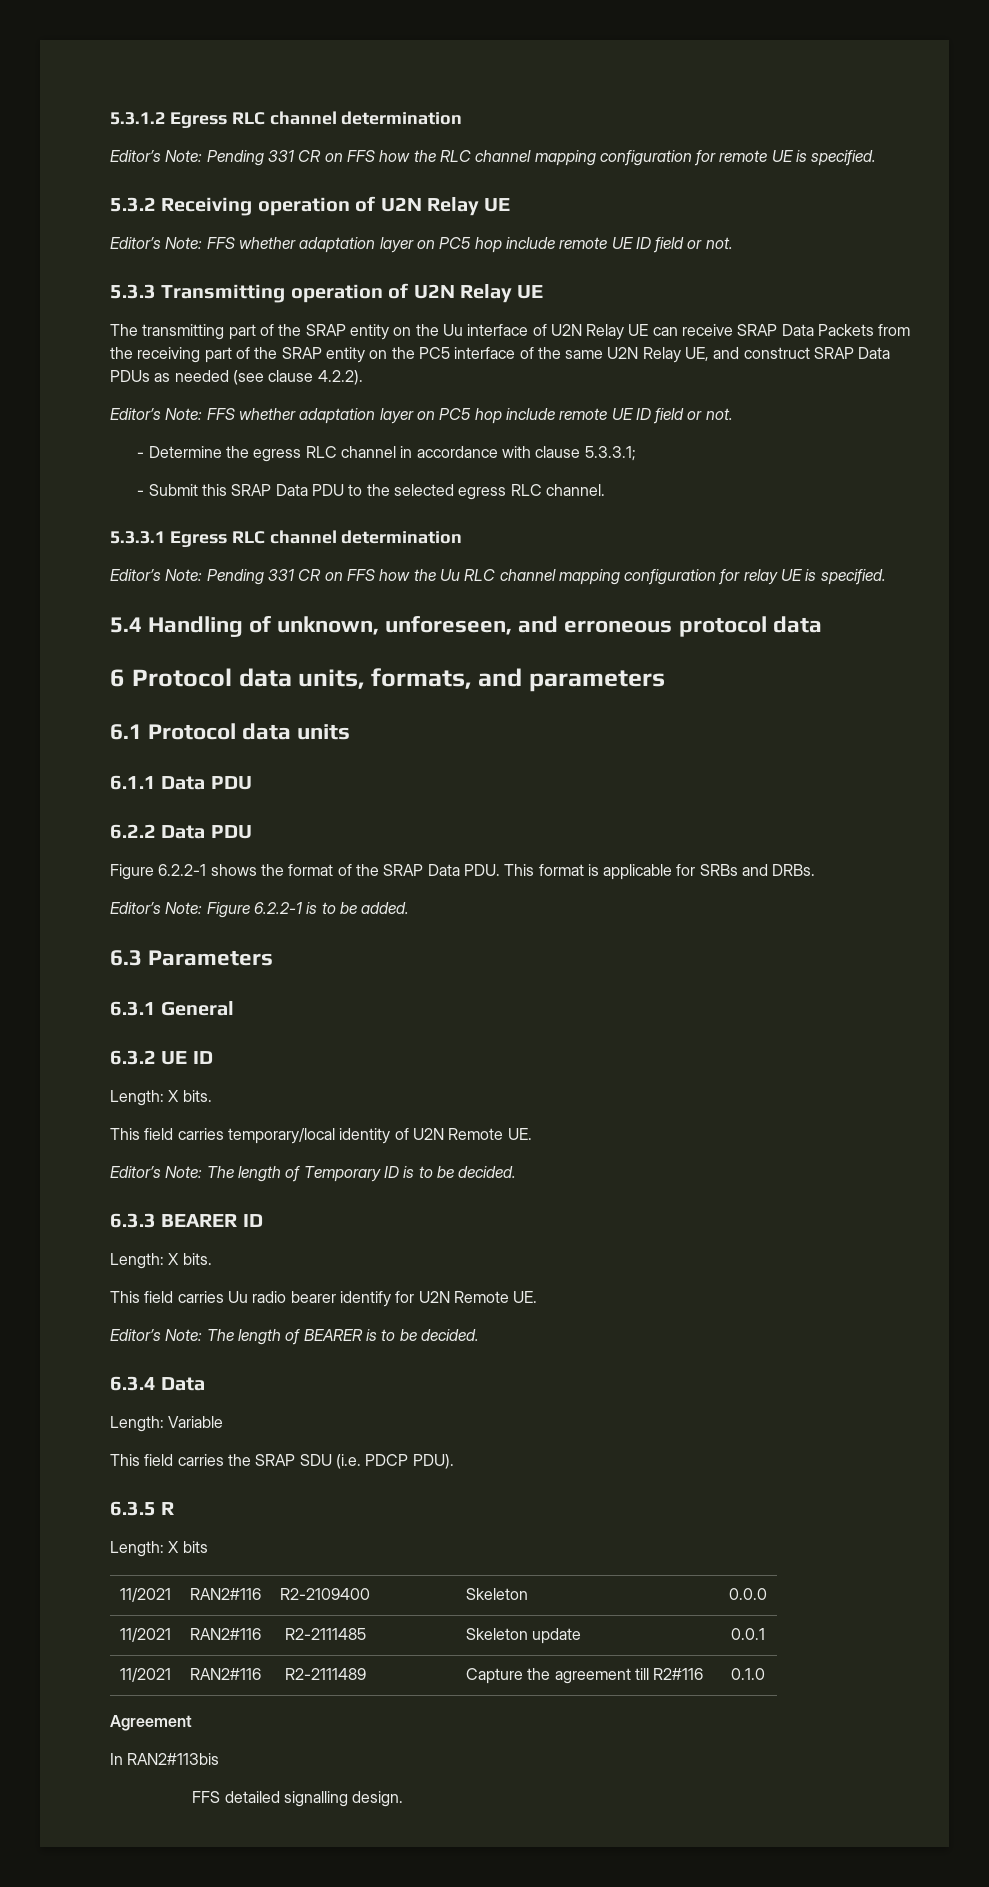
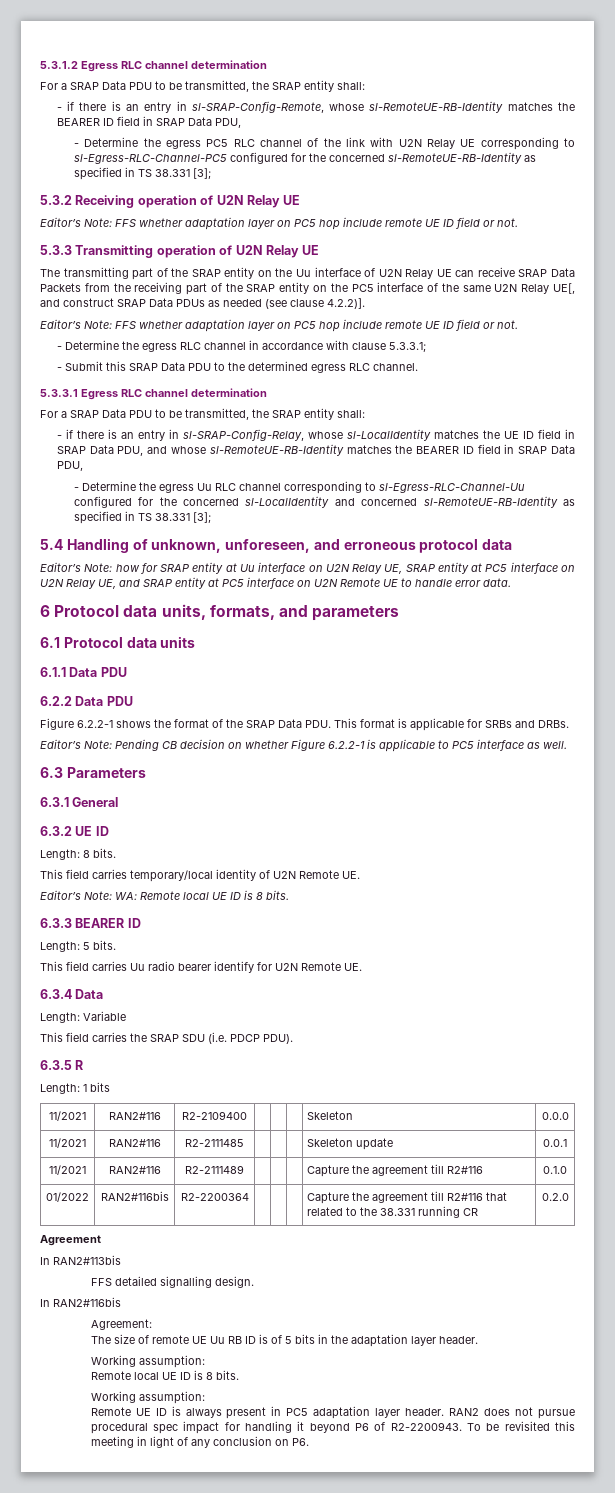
  5.3.1.2 Egress RLC channel determination
- Editor’s Note: Pending 331 CR on FFS how the RLC channel mapping configuration for remote UE is specified.
+ For a SRAP Data PDU to be transmitted, the SRAP entity shall:
+ - if there is an entry in sl-SRAP-Config-Remote, whose sl-RemoteUE-RB-Identity matches the BEARER ID field in SRAP Data PDU,
+ - Determine the egress PC5 RLC channel of the link with U2N Relay UE corresponding to sl-Egress-RLC-Channel-PC5 configured for the concerned sl-RemoteUE-RB-Identity as specified in TS 38.331 [3];
- The transmitting part of the SRAP entity on the Uu interface of U2N Relay UE can receive SRAP Data Packets from the receiving part of the SRAP entity on the PC5 interface of the same U2N Relay UE, and construct SRAP Data PDUs as needed (see clause 4.2.2).
+ The transmitting part of the SRAP entity on the Uu interface of U2N Relay UE can receive SRAP Data Packets from the receiving part of the SRAP entity on the PC5 interface of the same U2N Relay UE[, and construct SRAP Data PDUs as needed (see clause 4.2.2)].
- - Submit this SRAP Data PDU to the selected egress RLC channel.
+ - Submit this SRAP Data PDU to the determined egress RLC channel.
  5.3.3.1 Egress RLC channel determination
- Editor’s Note: Pending 331 CR on FFS how the Uu RLC channel mapping configuration for relay UE is specified.
+ For a SRAP Data PDU to be transmitted, the SRAP entity shall:
+ - if there is an entry in sl-SRAP-Config-Relay, whose sl-LocalIdentity matches the UE ID field in SRAP Data PDU, and whose sl-RemoteUE-RB-Identity matches the BEARER ID field in SRAP Data PDU,
+ - Determine the egress Uu RLC channel corresponding to sl-Egress-RLC-Channel-Uu configured for the concerned sl-LocalIdentity and concerned sl-RemoteUE-RB-Identity as specified in TS 38.331 [3];
+ Editor’s Note: how for SRAP entity at Uu interface on U2N Relay UE, SRAP entity at PC5 interface on U2N Relay UE, and SRAP entity at PC5 interface on U2N Remote UE to handle error data.
- Editor’s Note: Figure 6.2.2-1 is to be added.
+ Editor’s Note: Pending CB decision on whether Figure 6.2.2-1 is applicable to PC5 interface as well.
  6.3.2 UE ID
- Length: X bits.
+ Length: 8 bits.
- Editor’s Note: The length of Temporary ID is to be decided.
+ Editor’s Note: WA: Remote local UE ID is 8 bits.
  6.3.3 BEARER ID
- Length: X bits.
+ Length: 5 bits.
- Editor’s Note: The length of BEARER is to be decided.
- Length: X bits
+ Length: 1 bits
+ 01/2022 | RAN2#116bis | R2-2200364 | | | | Capture the agreement till R2#116 that related to the 38.331 running CR | 0.2.0
+ In RAN2#116bis
+ Agreement:
+ The size of remote UE Uu RB ID is of 5 bits in the adaptation layer header.
+ Working assumption:
+ Remote local UE ID is 8 bits.
+ Working assumption:
+ Remote UE ID is always present in PC5 adaptation layer header. RAN2 does not pursue procedural spec impact for handling it beyond P6 of R2-2200943. To be revisited this meeting in light of any conclusion on P6.

